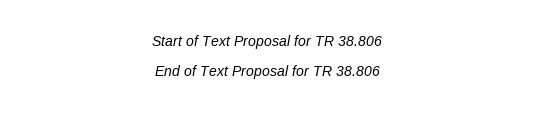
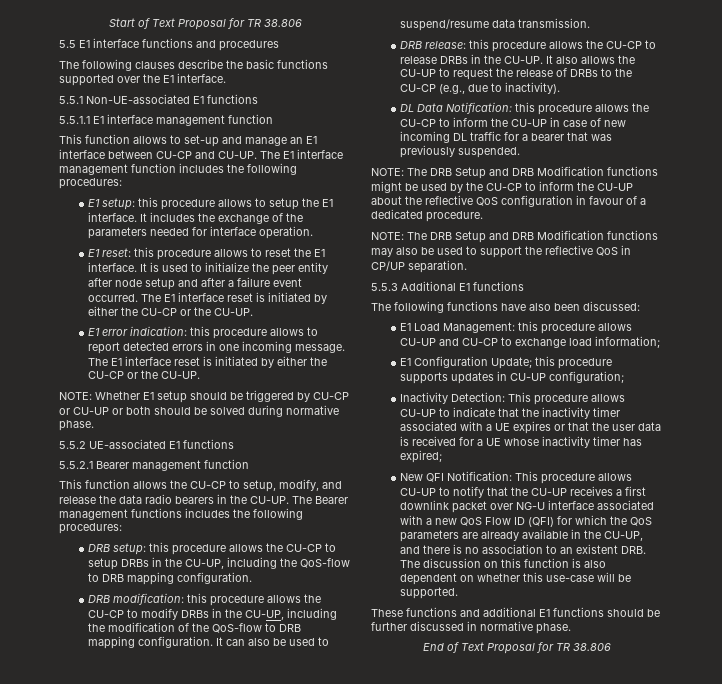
+ 5.5 E1 interface functions and procedures
+ The following clauses describe the basic functions supported over the E1 interface.
+ 5.5.1 Non-UE-associated E1 functions
+ 5.5.1.1 E1 interface management function
+ This function allows to set-up and manage an E1 interface between CU-CP and CU-UP. The E1 interface management function includes the following procedures:
+ E1 setup: this procedure allows to setup the E1 interface. It includes the exchange of the parameters needed for interface operation.
+ E1 reset: this procedure allows to reset the E1 interface. It is used to initialize the peer entity after node setup and after a failure event occurred. The E1 interface reset is initiated by either the CU-CP or the CU-UP.
+ E1 error indication: this procedure allows to report detected errors in one incoming message. The E1 interface reset is initiated by either the CU-CP or the CU-UP.
+ NOTE: Whether E1 setup should be triggered by CU-CP or CU-UP or both should be solved during normative phase.
+ 5.5.2 UE-associated E1 functions
+ 5.5.2.1 Bearer management function
+ This function allows the CU-CP to setup, modify, and release the data radio bearers in the CU-UP. The Bearer management functions includes the following procedures:
+ DRB setup: this procedure allows the CU-CP to setup DRBs in the CU-UP, including the QoS-flow to DRB mapping configuration.
+ DRB modification: this procedure allows the CU-CP to modify DRBs in the CU-UP, including the modification of the QoS-flow to DRB mapping configuration. It can also be used to suspend/resume data transmission.
+ DRB release: this procedure allows the CU-CP to release DRBs in the CU-UP. It also allows the CU-UP to request the release of DRBs to the CU-CP (e.g., due to inactivity).
+ DL Data Notification: this procedure allows the CU-CP to inform the CU-UP in case of new incoming DL traffic for a bearer that was previously suspended.
+ NOTE: The DRB Setup and DRB Modification functions might be used by the CU-CP to inform the CU-UP about the reflective QoS configuration in favour of a dedicated procedure.
+ NOTE: The DRB Setup and DRB Modification functions may also be used to support the reflective QoS in CP/UP separation.
+ 5.5.3 Additional E1 functions
+ The following functions have also been discussed:
+ E1 Load Management: this procedure allows CU-UP and CU-CP to exchange load information;
+ E1 Configuration Update; this procedure supports updates in CU-UP configuration;
+ Inactivity Detection: This procedure allows CU-UP to indicate that the inactivity timer associated with a UE expires or that the user data is received for a UE whose inactivity timer has expired;
+ New QFI Notification: This procedure allows CU-UP to notify that the CU-UP receives a first downlink packet over NG-U interface associated with a new QoS Flow ID (QFI) for which the QoS parameters are already available in the CU-UP, and there is no association to an existent DRB. The discussion on this function is also dependent on whether this use-case will be supported.
+ These functions and additional E1 functions should be further discussed in normative phase.

